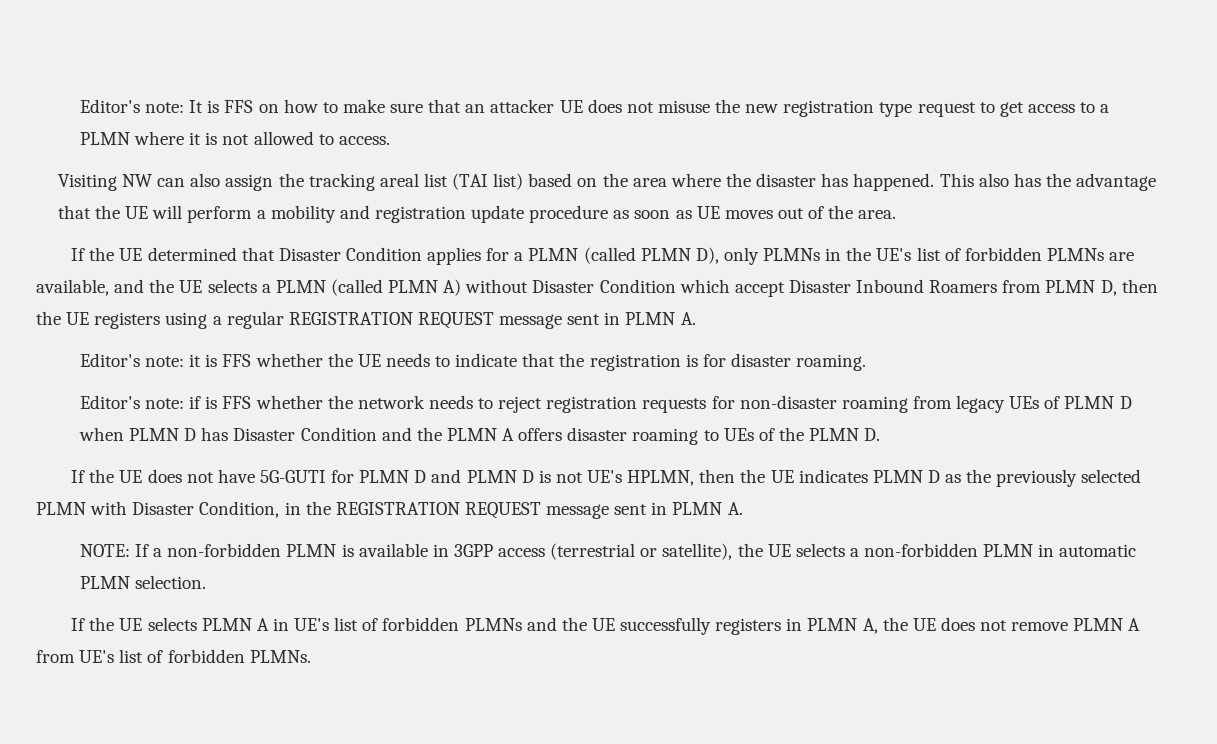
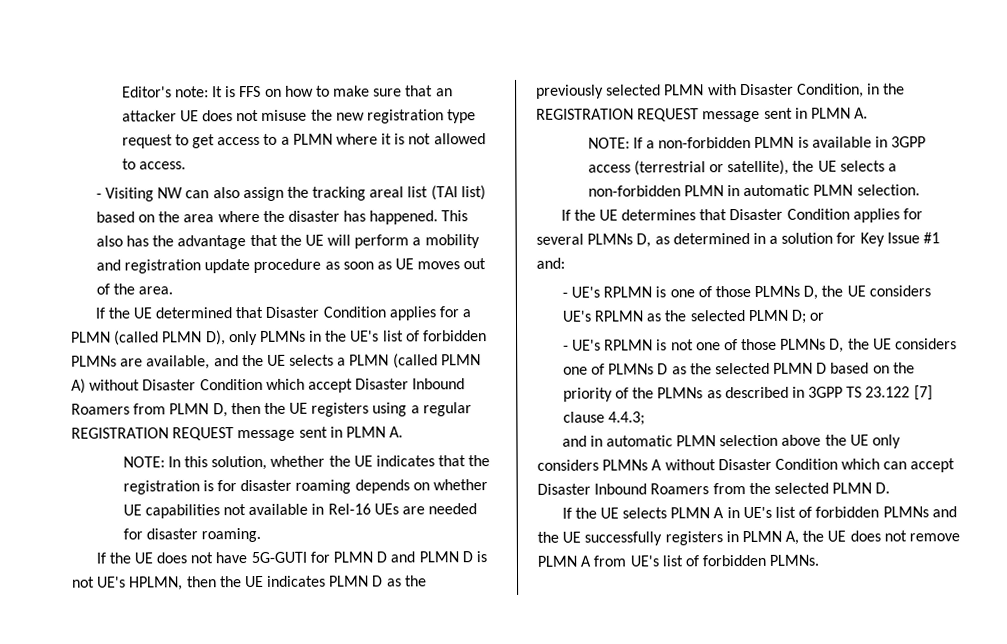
- Visiting NW can also assign the tracking areal list (TAI list) based on the area where the disaster has happened.
+ - Visiting NW can also assign the tracking areal list (TAI list) based on the area where the disaster has happened.
- Editor's note: it is FFS whether the UE needs to indicate that the registration is for disaster roaming.
- Editor's note: if is FFS whether the network needs to reject registration requests for non-disaster roaming from legacy UEs of PLMN D when PLMN D has Disaster Condition and the PLMN A offers disaster roaming to UEs of the PLMN D.
+ NOTE: In this solution, whether the UE indicates that the registration is for disaster roaming depends on whether UE capabilities not available in Rel-16 UEs are needed for disaster roaming.
+ If the UE determines that Disaster Condition applies for several PLMNs D, as determined in a solution for Key Issue #1 and:
+ - UE's RPLMN is one of those PLMNs D, the UE considers UE's RPLMN as the selected PLMN D; or
+ - UE's RPLMN is not one of those PLMNs D, the UE considers one of PLMNs D as the selected PLMN D based on the priority of the PLMNs as described in 3GPP TS 23.122 [7] clause 4.4.3;
+ and in automatic PLMN selection above the UE only considers PLMNs A without Disaster Condition which can accept Disaster Inbound Roamers from the selected PLMN D.

